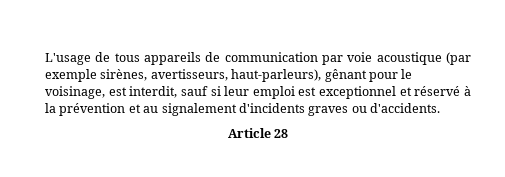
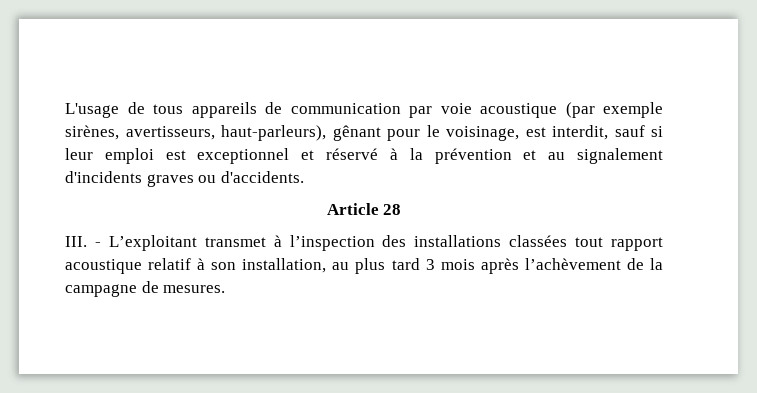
+ III. - L’exploitant transmet à l’inspection des installations classées tout rapport acoustique relatif à son installation, au plus tard 3 mois après l’achèvement de la campagne de mesures.

